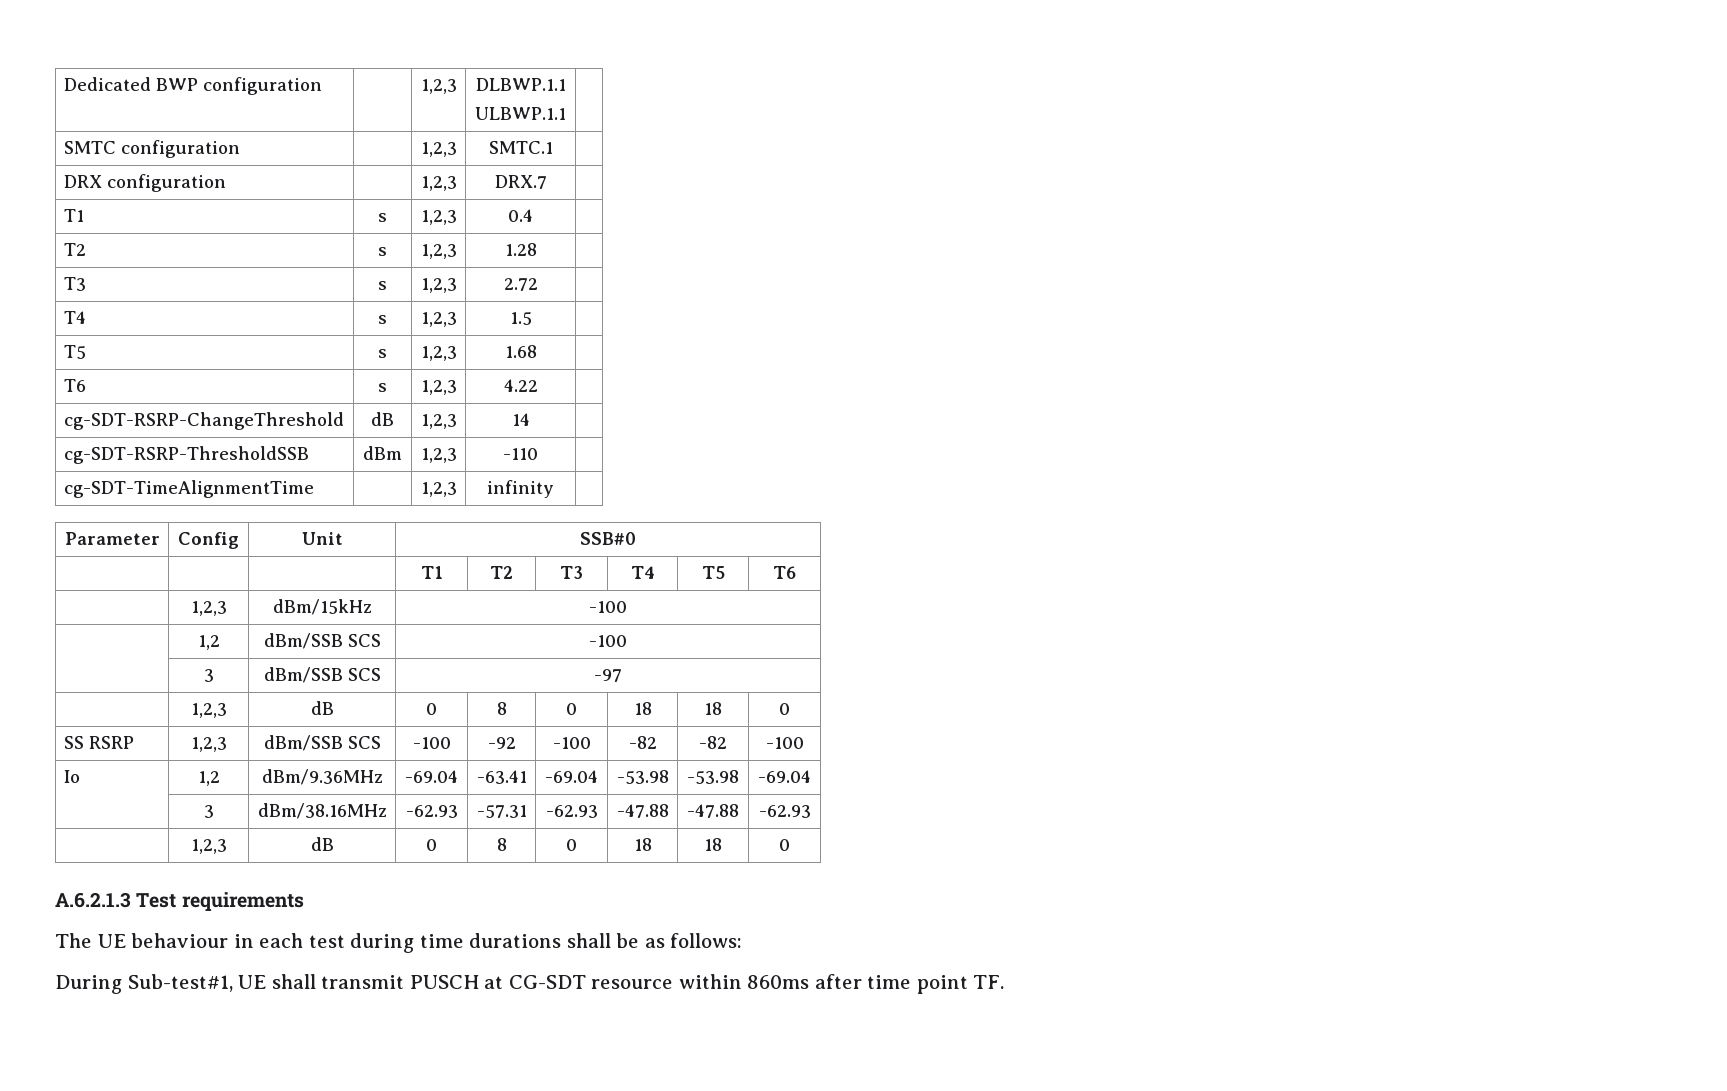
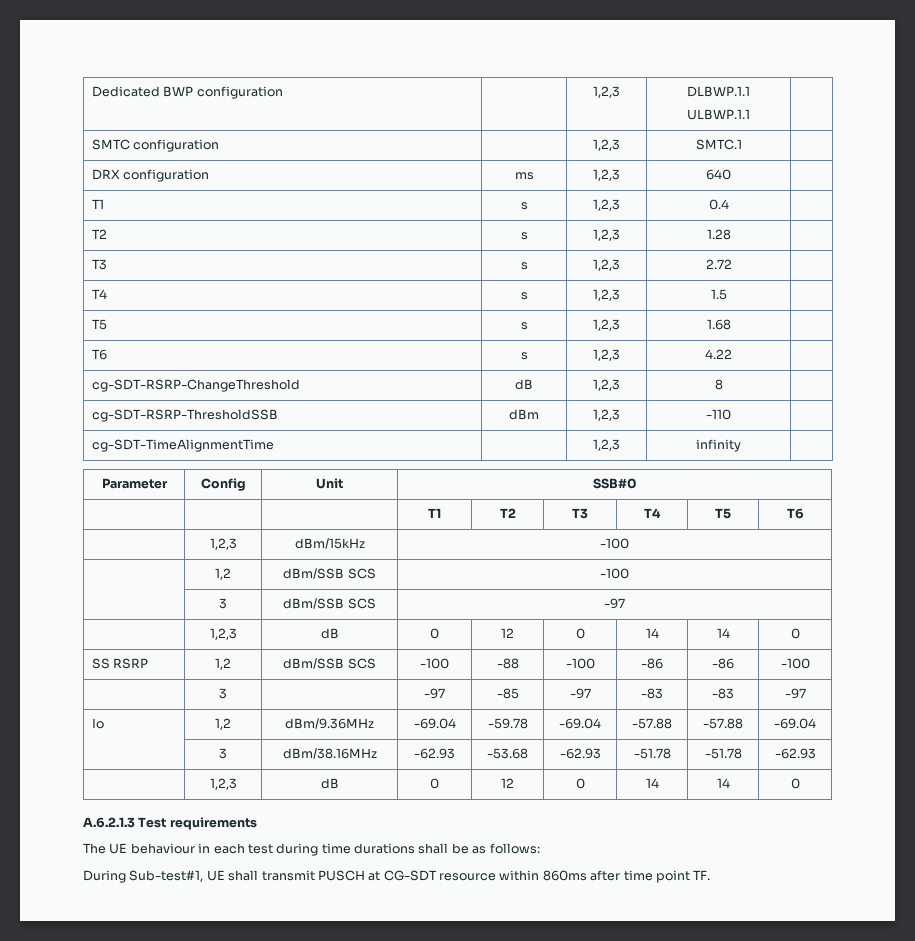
- DRX configuration | | 1,2,3 | DRX.7 |
+ DRX configuration | ms | 1,2,3 | 640 |
- cg-SDT-RSRP-ChangeThreshold | dB | 1,2,3 | 14 |
+ cg-SDT-RSRP-ChangeThreshold | dB | 1,2,3 | 8 |
  | 3 | dBm/SSB SCS | -97
- | 1,2,3 | dB | 0 | 8 | 0 | 18 | 18 | 0
+ | 1,2,3 | dB | 0 | 12 | 0 | 14 | 14 | 0
- SS RSRP | 1,2,3 | dBm/SSB SCS | -100 | -92 | -100 | -82 | -82 | -100
+ SS RSRP | 1,2 | dBm/SSB SCS | -100 | -88 | -100 | -86 | -86 | -100
+ | 3 | | -97 | -85 | -97 | -83 | -83 | -97
- Io | 1,2 | dBm/9.36MHz | -69.04 | -63.41 | -69.04 | -53.98 | -53.98 | -69.04
+ Io | 1,2 | dBm/9.36MHz | -69.04 | -59.78 | -69.04 | -57.88 | -57.88 | -69.04
- | 3 | dBm/38.16MHz | -62.93 | -57.31 | -62.93 | -47.88 | -47.88 | -62.93
- | 1,2,3 | dB | 0 | 8 | 0 | 18 | 18 | 0
+ | 3 | dBm/38.16MHz | -62.93 | -53.68 | -62.93 | -51.78 | -51.78 | -62.93
+ | 1,2,3 | dB | 0 | 12 | 0 | 14 | 14 | 0

